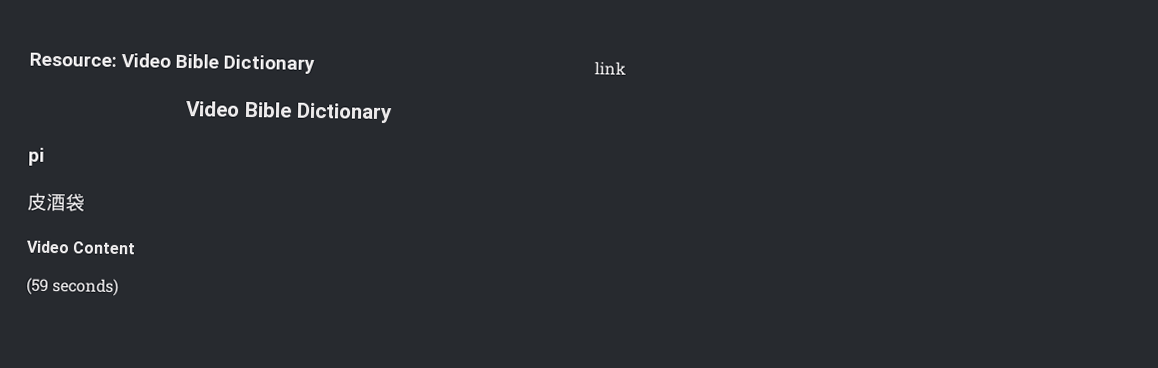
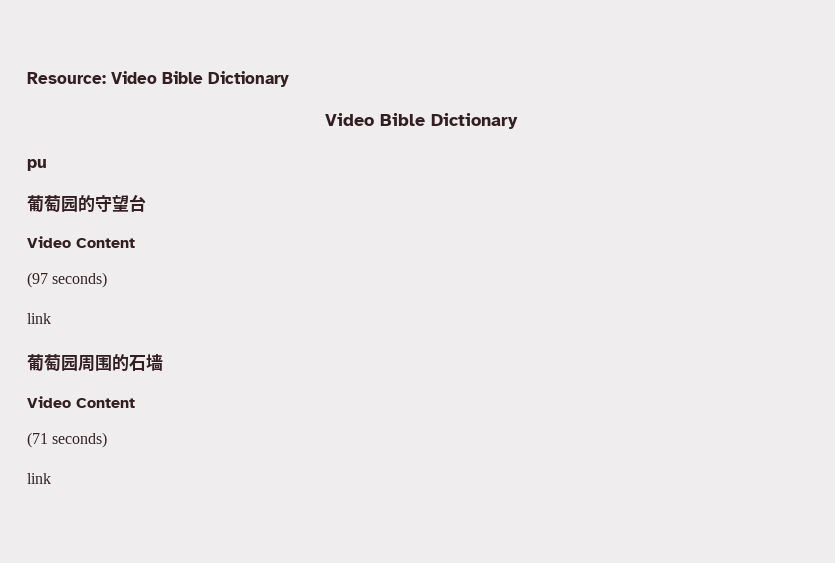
- pi
- 皮酒袋
+ pu
+ 葡萄园的守望台
  Video Content
- (59 seconds)
+ (97 seconds)
+ link
+ 葡萄园周围的石墙
+ Video Content
+ (71 seconds)

